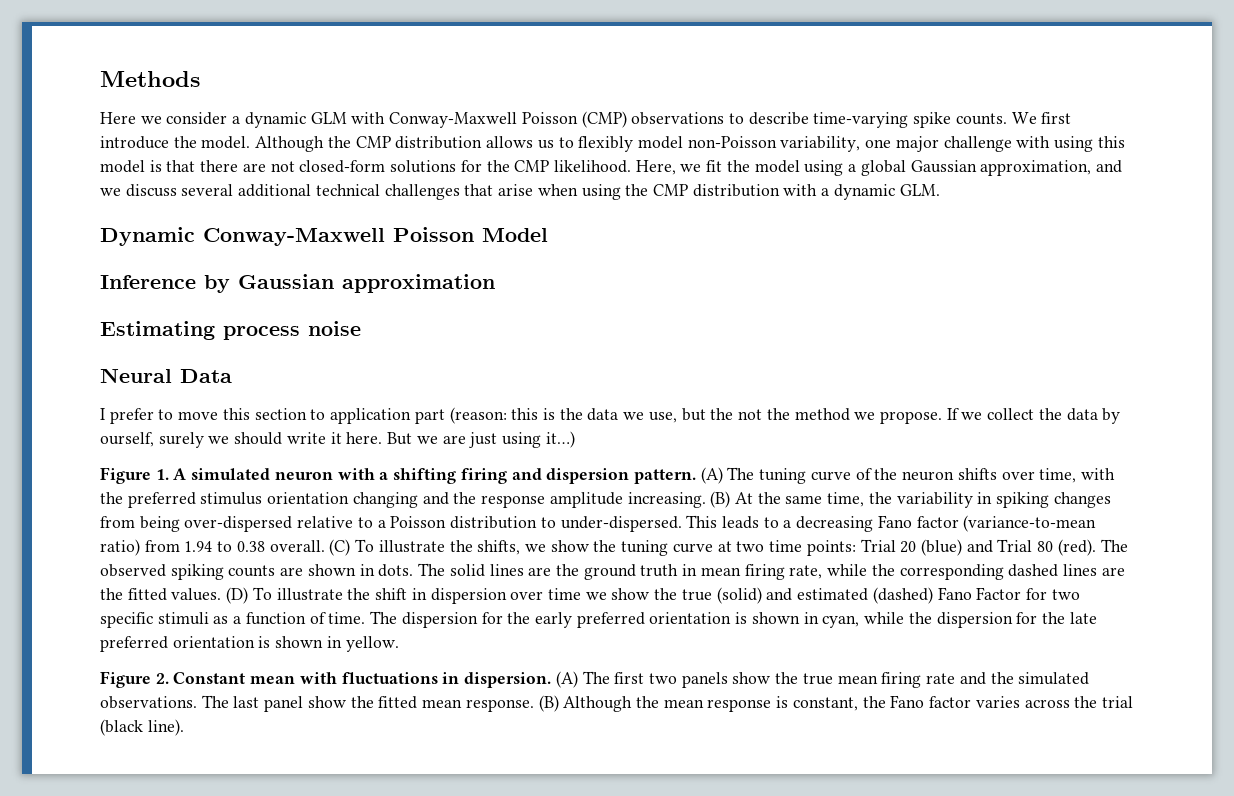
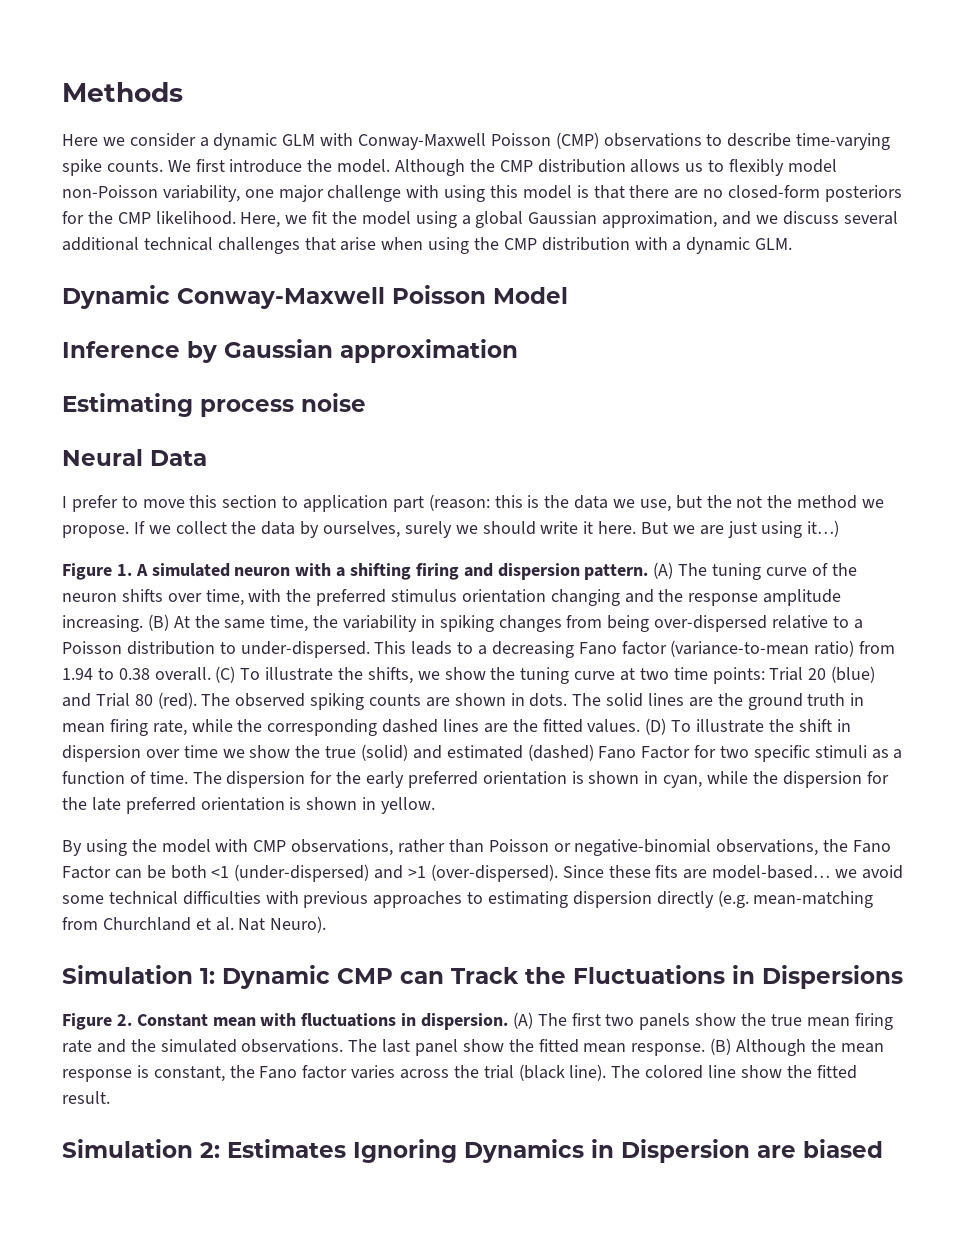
- Although the CMP distribution allows us to flexibly model non-Poisson variability, one major challenge with using this model is that there are not closed-form solutions for the CMP likelihood.
+ Although the CMP distribution allows us to flexibly model non-Poisson variability, one major challenge with using this model is that there are no closed-form posteriors for the CMP likelihood.
- If we collect the data by ourself, surely we should write it here.
+ If we collect the data by ourselves, surely we should write it here.
+ By using the model with CMP observations, rather than Poisson or negative-binomial observations, the Fano Factor can be both <1 (under-dispersed) and >1 (over-dispersed). Since these fits are model-based… we avoid some technical difficulties with previous approaches to estimating dispersion directly (e.g. mean-matching from Churchland et al. Nat Neuro).
+ Simulation 1: Dynamic CMP can Track the Fluctuations in Dispersions
+ The colored line show the fitted result.
+ Simulation 2: Estimates Ignoring Dynamics in Dispersion are biased

